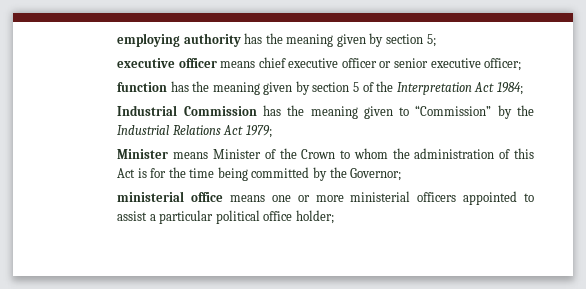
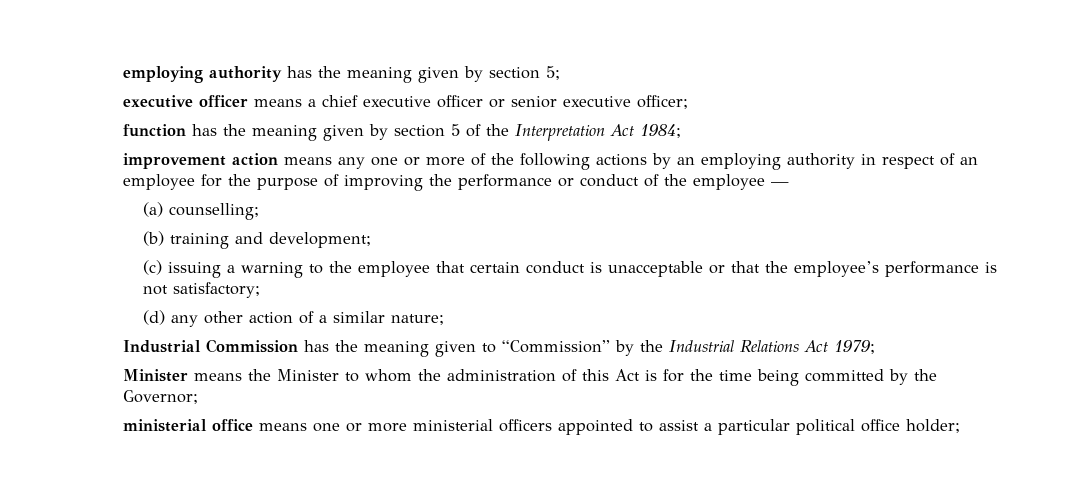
- executive officer means chief executive officer or senior executive officer;
+ executive officer means a chief executive officer or senior executive officer;
+ improvement action means any one or more of the following actions by an employing authority in respect of an employee for the purpose of improving the performance or conduct of the employee —
+ (a) counselling;
+ (b) training and development;
+ (c) issuing a warning to the employee that certain conduct is unacceptable or that the employee’s performance is not satisfactory;
+ (d) any other action of a similar nature;
- Minister means Minister of the Crown to whom the administration of this Act is for the time being committed by the Governor;
+ Minister means the Minister to whom the administration of this Act is for the time being committed by the Governor;

